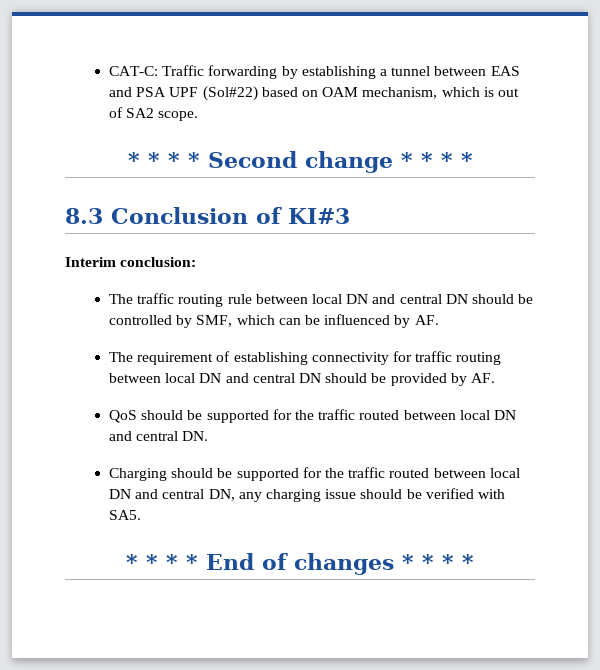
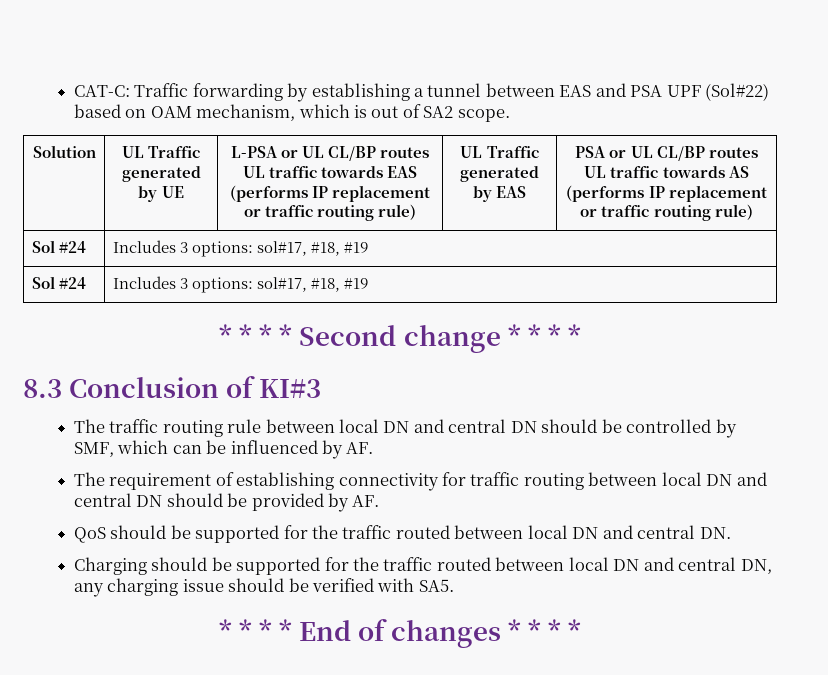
+ Solution | UL Traffic generated by UE | L-PSA or UL CL/BP routes UL traffic towards EAS (performs IP replacement or traffic routing rule) | UL Traffic generated by EAS | PSA or UL CL/BP routes UL traffic towards AS (performs IP replacement or traffic routing rule)
+ Sol #24 | Includes 3 options: sol#17, #18, #19
+ Sol #24 | Includes 3 options: sol#17, #18, #19
- Interim conclusion:

